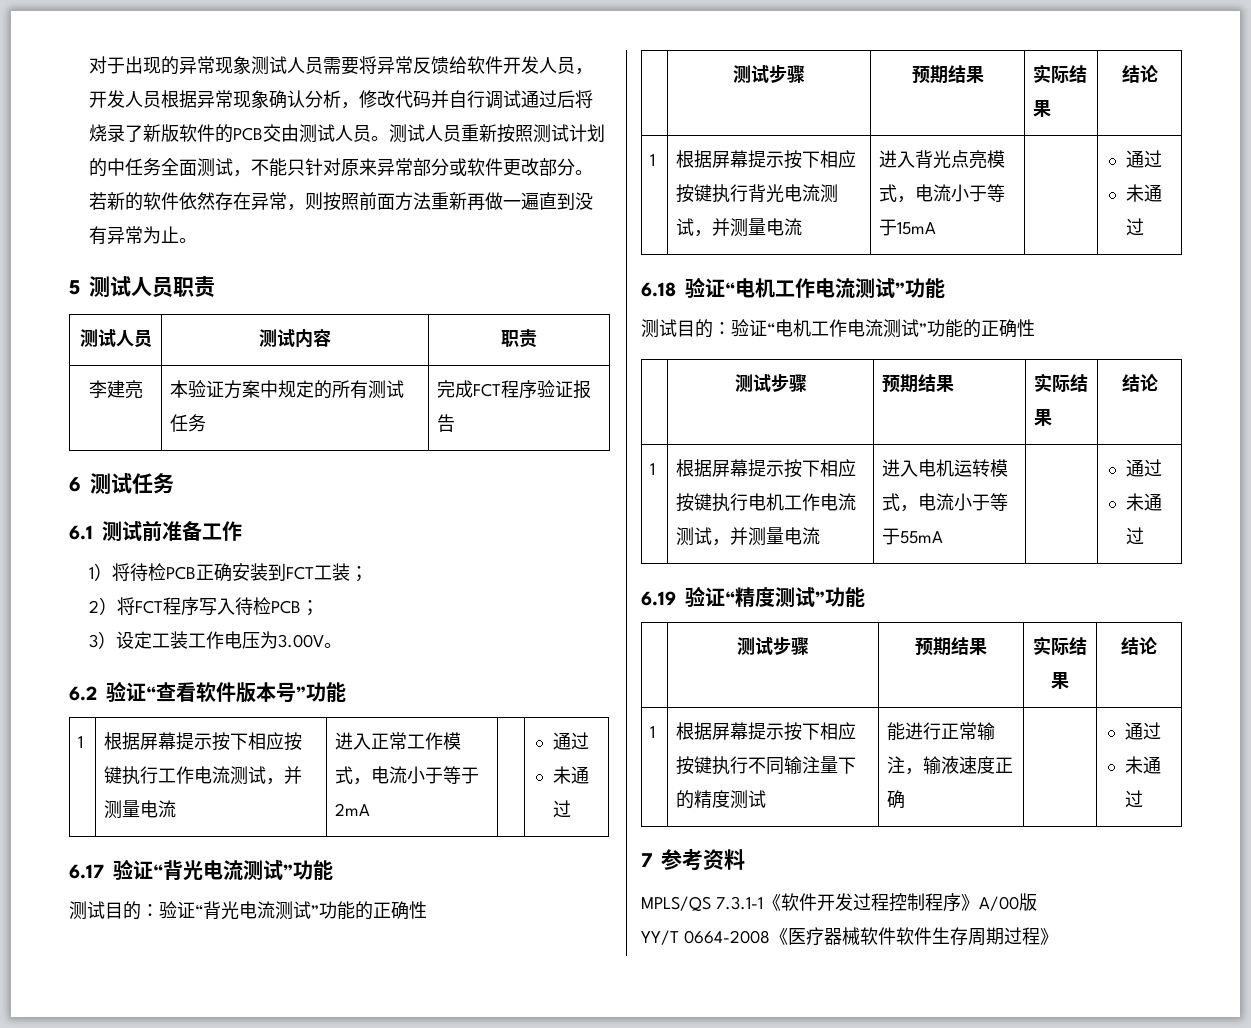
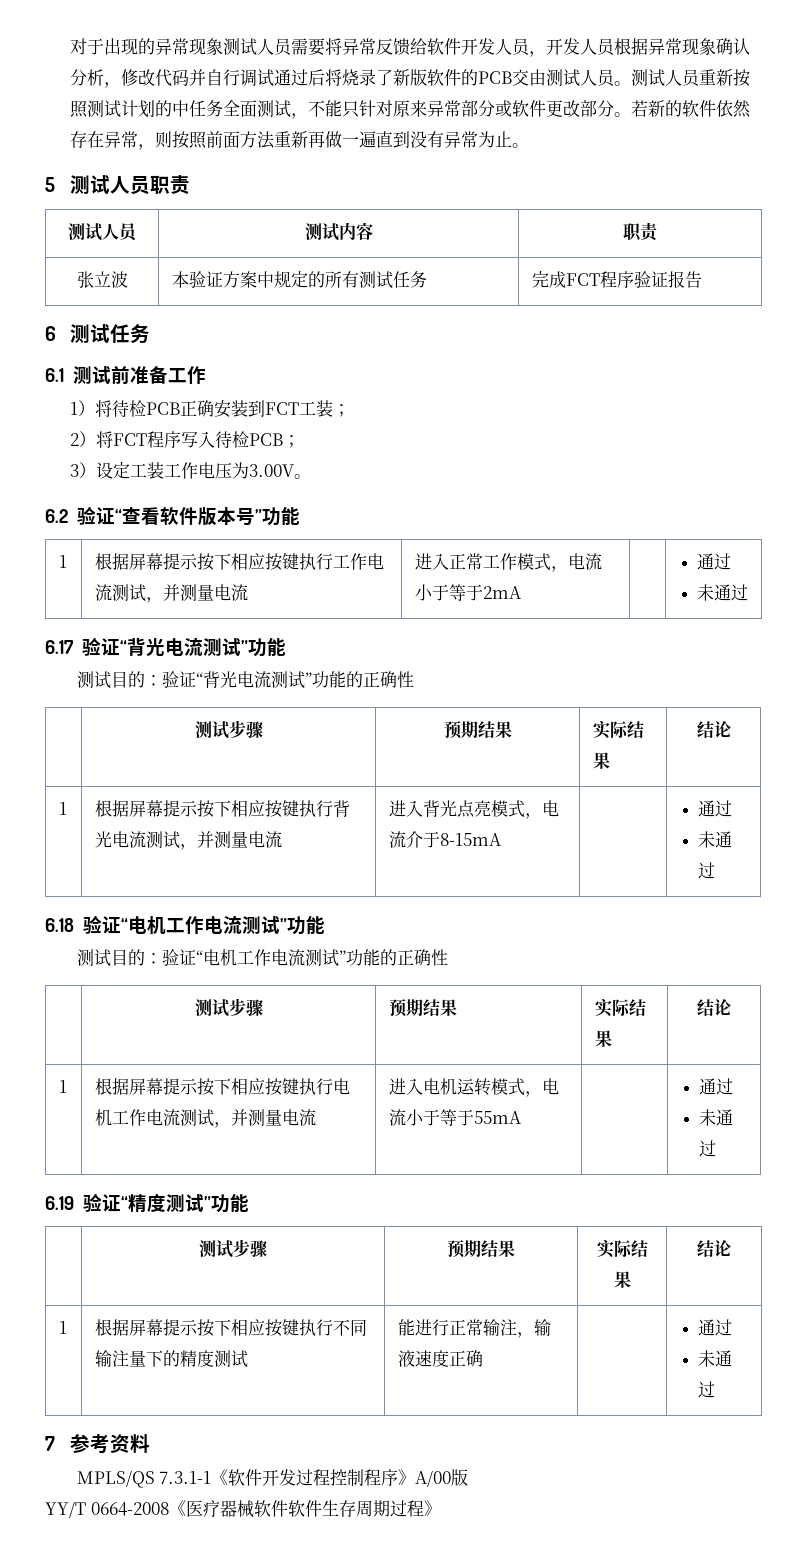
- 李建亮 | 本验证方案中规定的所有测试任务 | 完成FCT程序验证报告
+ 张立波 | 本验证方案中规定的所有测试任务 | 完成FCT程序验证报告
- 1 | 根据屏幕提示按下相应按键执行背光电流测试，并测量电流 | 进入背光点亮模式，电流小于等于15mA | | 通过
+ 1 | 根据屏幕提示按下相应按键执行背光电流测试，并测量电流 | 进入背光点亮模式，电流介于8-15mA | | 通过

